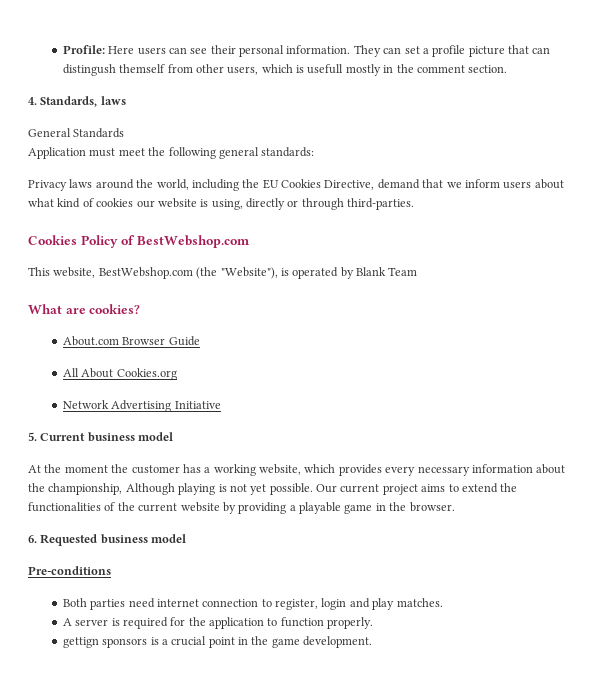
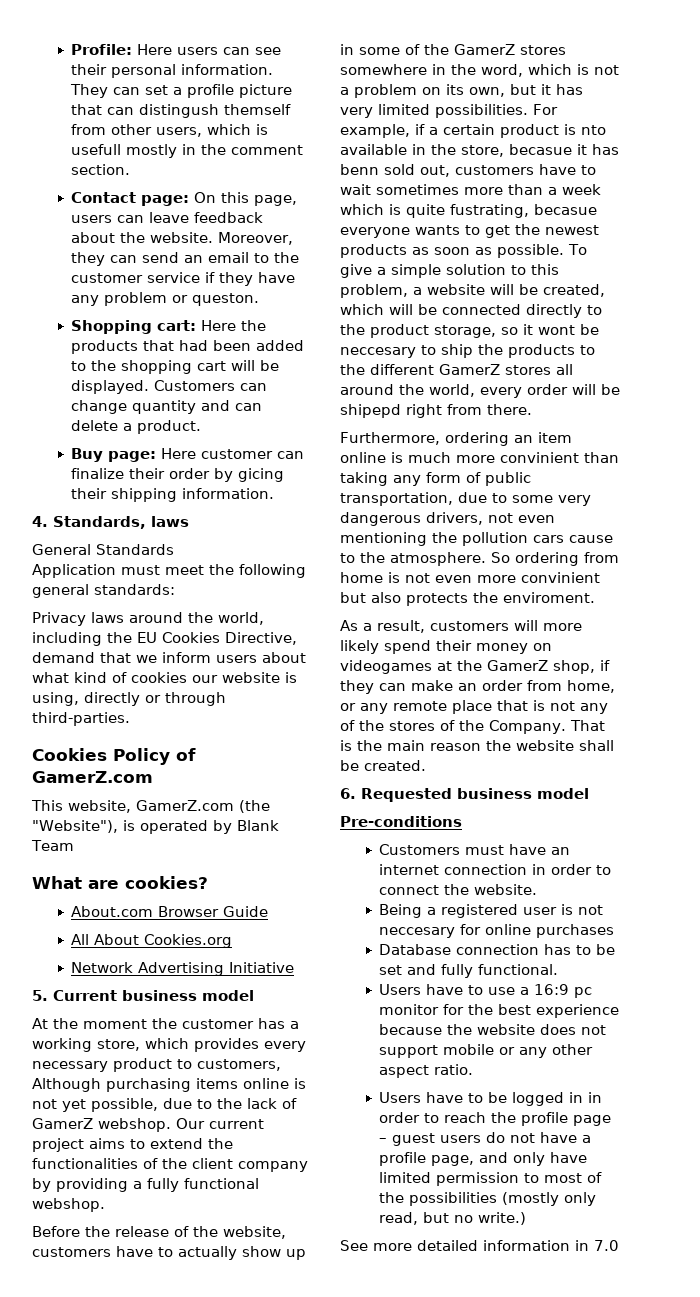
+ Contact page: On this page, users can leave feedback about the website. Moreover, they can send an email to the customer service if they have any problem or queston.
+ Shopping cart: Here the products that had been added to the shopping cart will be displayed. Customers can change quantity and can delete a product.
+ Buy page: Here customer can finalize their order by gicing their shipping information.
- Cookies Policy of BestWebshop.com
+ Cookies Policy of GamerZ.com
- This website, BestWebshop.com (the "Website"), is operated by Blank Team
+ This website, GamerZ.com (the "Website"), is operated by Blank Team
- At the moment the customer has a working website, which provides every necessary information about the championship, Although playing is not yet possible.
+ At the moment the customer has a working store, which provides every necessary product to customers, Although purchasing items online is not yet possible, due to the lack of GamerZ webshop.
- Our current project aims to extend the functionalities of the current website by providing a playable game in the browser.
+ Our current project aims to extend the functionalities of the client company by providing a fully functional webshop.
+ Before the release of the website, customers have to actually show up in some of the GamerZ stores somewhere in the word, which is not a problem on its own, but it has very limited possibilities. For example, if a certain product is nto available in the store, becasue it has benn sold out, customers have to wait sometimes more than a week which is quite fustrating, becasue everyone wants to get the newest products as soon as possible. To give a simple solution to this problem, a website will be created, which will be connected directly to the product storage, so it wont be neccesary to ship the products to the different GamerZ stores all around the world, every order will be shipepd right from there.
+ Furthermore, ordering an item online is much more convinient than taking any form of public transportation, due to some very dangerous drivers, not even mentioning the pollution cars cause to the atmosphere. So ordering from home is not even more convinient but also protects the enviroment.
+ As a result, customers will more likely spend their money on videogames at the GamerZ shop, if they can make an order from home, or any remote place that is not any of the stores of the Company. That is the main reason the website shall be created.
- Both parties need internet connection to register, login and play matches.
- A server is required for the application to function properly.
- gettign sponsors is a crucial point in the game development.
+ Customers must have an internet connection in order to connect the website.
+ Being a registered user is not neccesary for online purchases
+ Database connection has to be set and fully functional.
+ Users have to use a 16:9 pc monitor for the best experience because the website does not support mobile or any other aspect ratio.
+ Users have to be logged in in order to reach the profile page – guest users do not have a profile page, and only have limited permission to most of the possibilities (mostly only read, but no write.)
+ See more detailed information in 7.0

